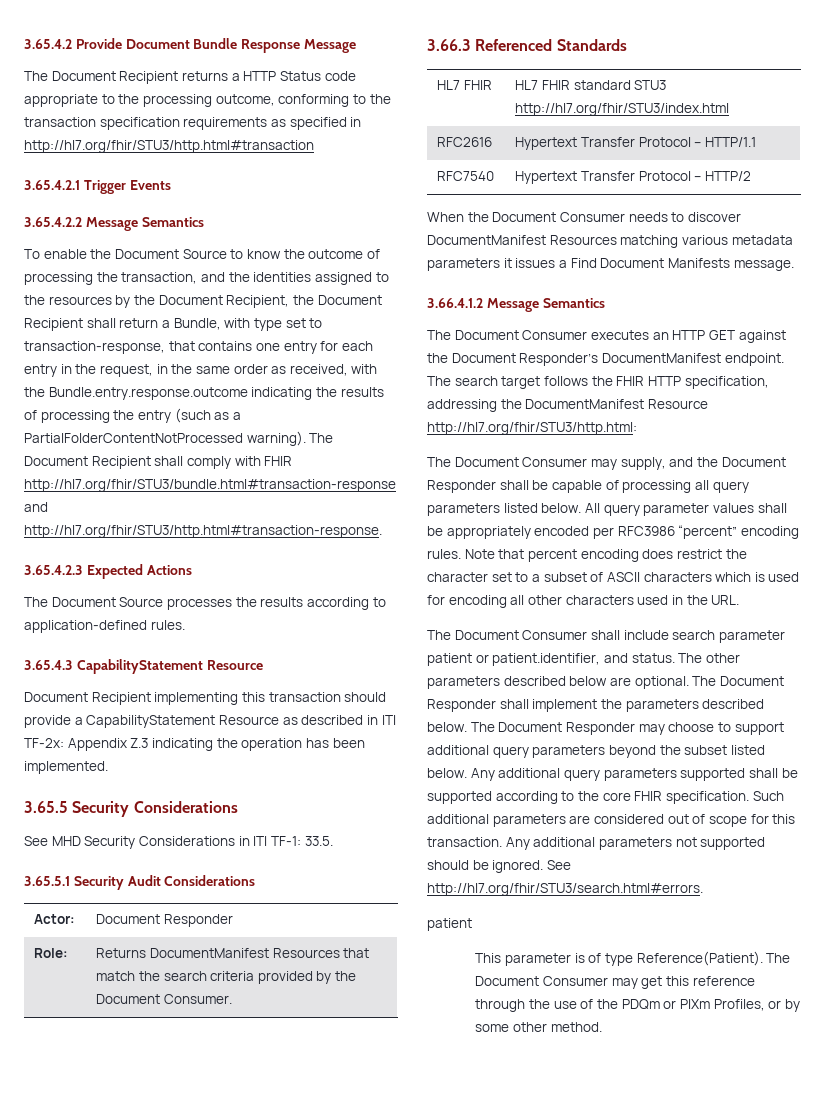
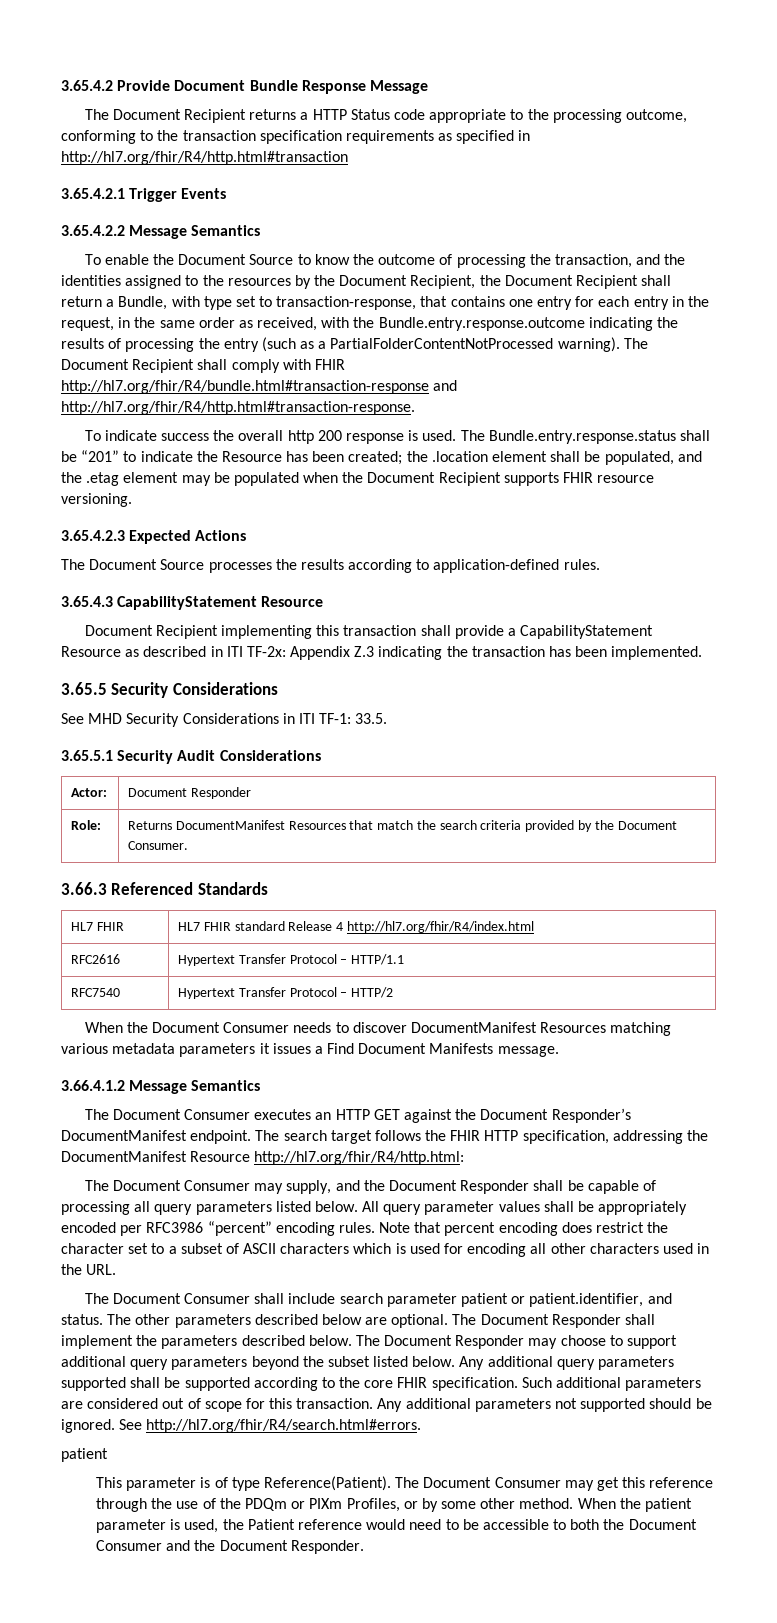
- The Document Recipient returns a HTTP Status code appropriate to the processing outcome, conforming to the transaction specification requirements as specified in http://hl7.org/fhir/STU3/http.html#transaction
+ The Document Recipient returns a HTTP Status code appropriate to the processing outcome, conforming to the transaction specification requirements as specified in http://hl7.org/fhir/R4/http.html#transaction
- The Document Recipient shall comply with FHIR http://hl7.org/fhir/STU3/bundle.html#transaction-response and http://hl7.org/fhir/STU3/http.html#transaction-response.
+ The Document Recipient shall comply with FHIR http://hl7.org/fhir/R4/bundle.html#transaction-response and http://hl7.org/fhir/R4/http.html#transaction-response.
+ To indicate success the overall http 200 response is used. The Bundle.entry.response.status shall be “201” to indicate the Resource has been created; the .location element shall be populated, and the .etag element may be populated when the Document Recipient supports FHIR resource versioning.
- Document Recipient implementing this transaction should provide a CapabilityStatement Resource as described in ITI TF-2x: Appendix Z.3 indicating the operation has been implemented.
+ Document Recipient implementing this transaction shall provide a CapabilityStatement Resource as described in ITI TF-2x: Appendix Z.3 indicating the transaction has been implemented.
- HL7 FHIR | HL7 FHIR standard STU3 http://hl7.org/fhir/STU3/index.html
+ HL7 FHIR | HL7 FHIR standard Release 4 http://hl7.org/fhir/R4/index.html
- The search target follows the FHIR HTTP specification, addressing the DocumentManifest Resource http://hl7.org/fhir/STU3/http.html:
+ The search target follows the FHIR HTTP specification, addressing the DocumentManifest Resource http://hl7.org/fhir/R4/http.html:
- See http://hl7.org/fhir/STU3/search.html#errors.
+ See http://hl7.org/fhir/R4/search.html#errors.
+ When the patient parameter is used, the Patient reference would need to be accessible to both the Document Consumer and the Document Responder.

